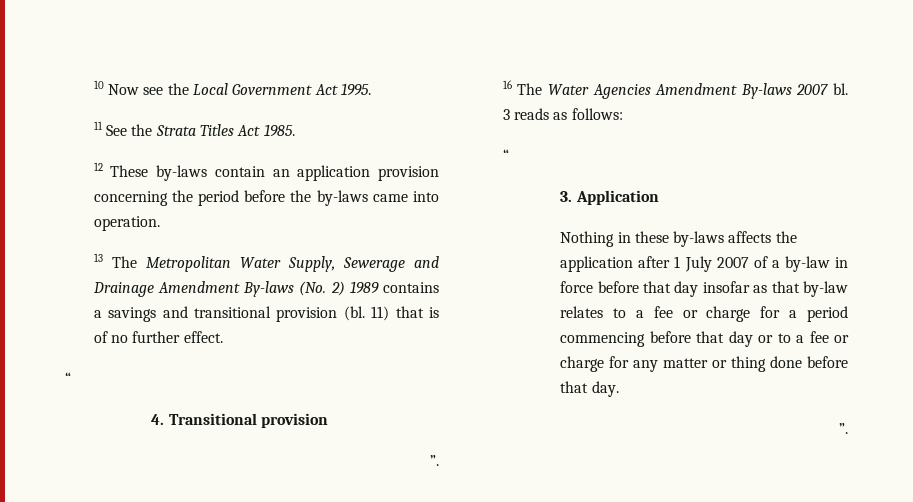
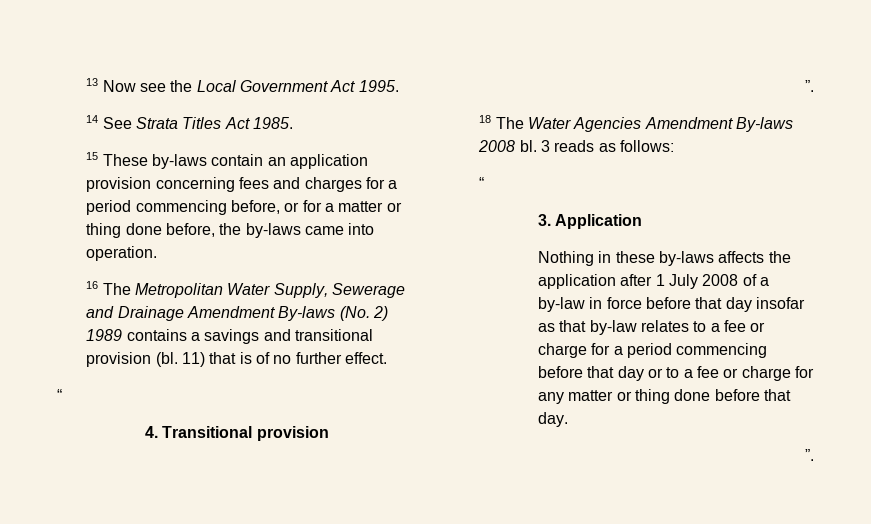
- 10 Now see the Local Government Act 1995.
+ 13 Now see the Local Government Act 1995.
- 11 See the Strata Titles Act 1985.
+ 14 See Strata Titles Act 1985.
- 12 These by-laws contain an application provision concerning the period before the by-laws came into operation.
+ 15 These by-laws contain an application provision concerning fees and charges for a period commencing before, or for a matter or thing done before, the by-laws came into operation.
- 13 The Metropolitan Water Supply, Sewerage and Drainage Amendment By-laws (No. 2) 1989 contains a savings and transitional provision (bl.
+ 16 The Metropolitan Water Supply, Sewerage and Drainage Amendment By-laws (No. 2) 1989 contains a savings and transitional provision (bl.
- 16 The Water Agencies Amendment By-laws 2007 bl.
+ 18 The Water Agencies Amendment By-laws 2008 bl.
- Nothing in these by-laws affects the application after 1 July 2007 of a by-law in force before that day insofar as that by-law relates to a fee or charge for a period commencing before that day or to a fee or charge for any matter or thing done before that day.
+ Nothing in these by-laws affects the application after 1 July 2008 of a by-law in force before that day insofar as that by-law relates to a fee or charge for a period commencing before that day or to a fee or charge for any matter or thing done before that day.

